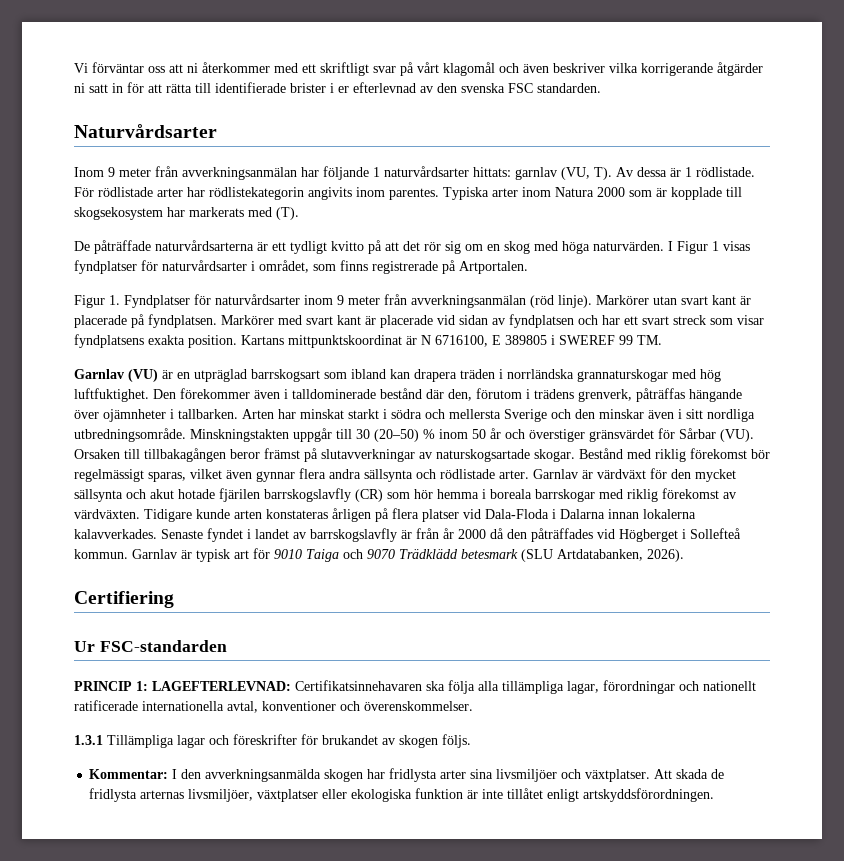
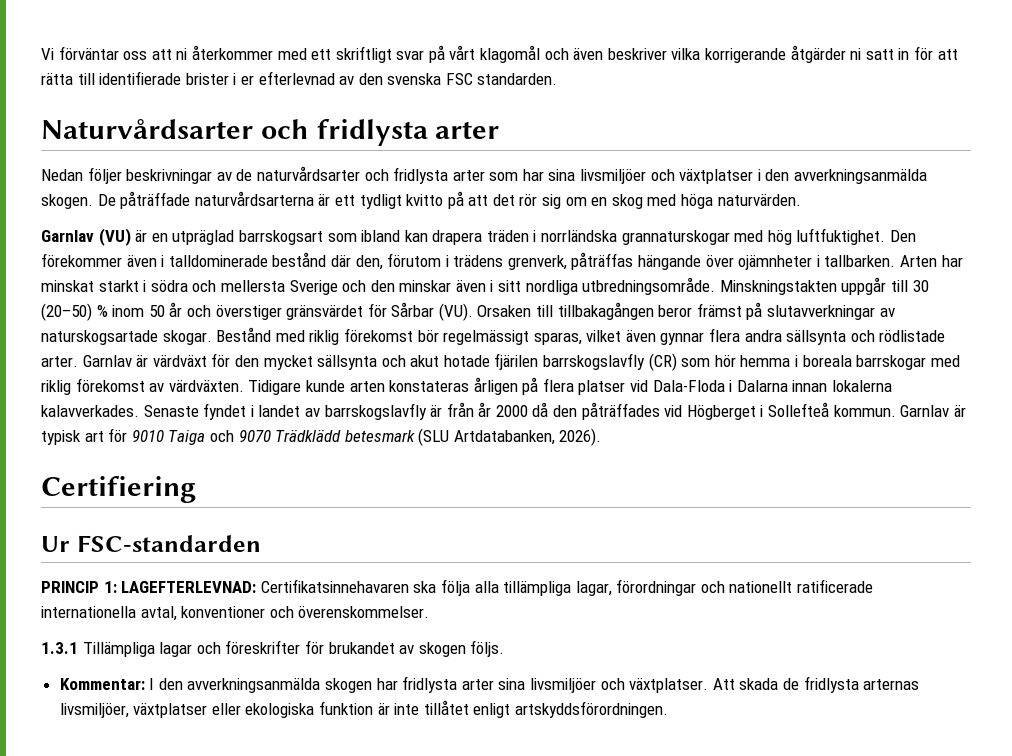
- Naturvårdsarter
- Inom 9 meter från avverkningsanmälan har följande 1 naturvårdsarter hittats: garnlav (VU, T). Av dessa är 1 rödlistade. För rödlistade arter har rödlistekategorin angivits inom parentes. Typiska arter inom Natura 2000 som är kopplade till skogsekosystem har markerats med (T).
- De påträffade naturvårdsarterna är ett tydligt kvitto på att det rör sig om en skog med höga naturvärden. I Figur 1 visas fyndplatser för naturvårdsarter i området, som finns registrerade på Artportalen.
- Figur 1. Fyndplatser för naturvårdsarter inom 9 meter från avverkningsanmälan (röd linje). Markörer utan svart kant är placerade på fyndplatsen. Markörer med svart kant är placerade vid sidan av fyndplatsen och har ett svart streck som visar fyndplatsens exakta position. Kartans mittpunktskoordinat är N 6716100, E 389805 i SWEREF 99 TM.
+ Naturvårdsarter och fridlysta arter
+ Nedan följer beskrivningar av de naturvårdsarter och fridlysta arter som har sina livsmiljöer och växtplatser i den avverkningsanmälda skogen. De påträffade naturvårdsarterna är ett tydligt kvitto på att det rör sig om en skog med höga naturvärden.

